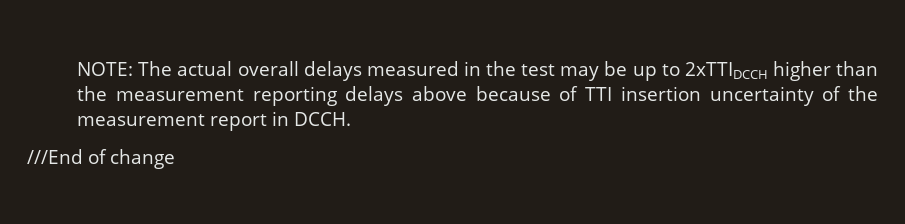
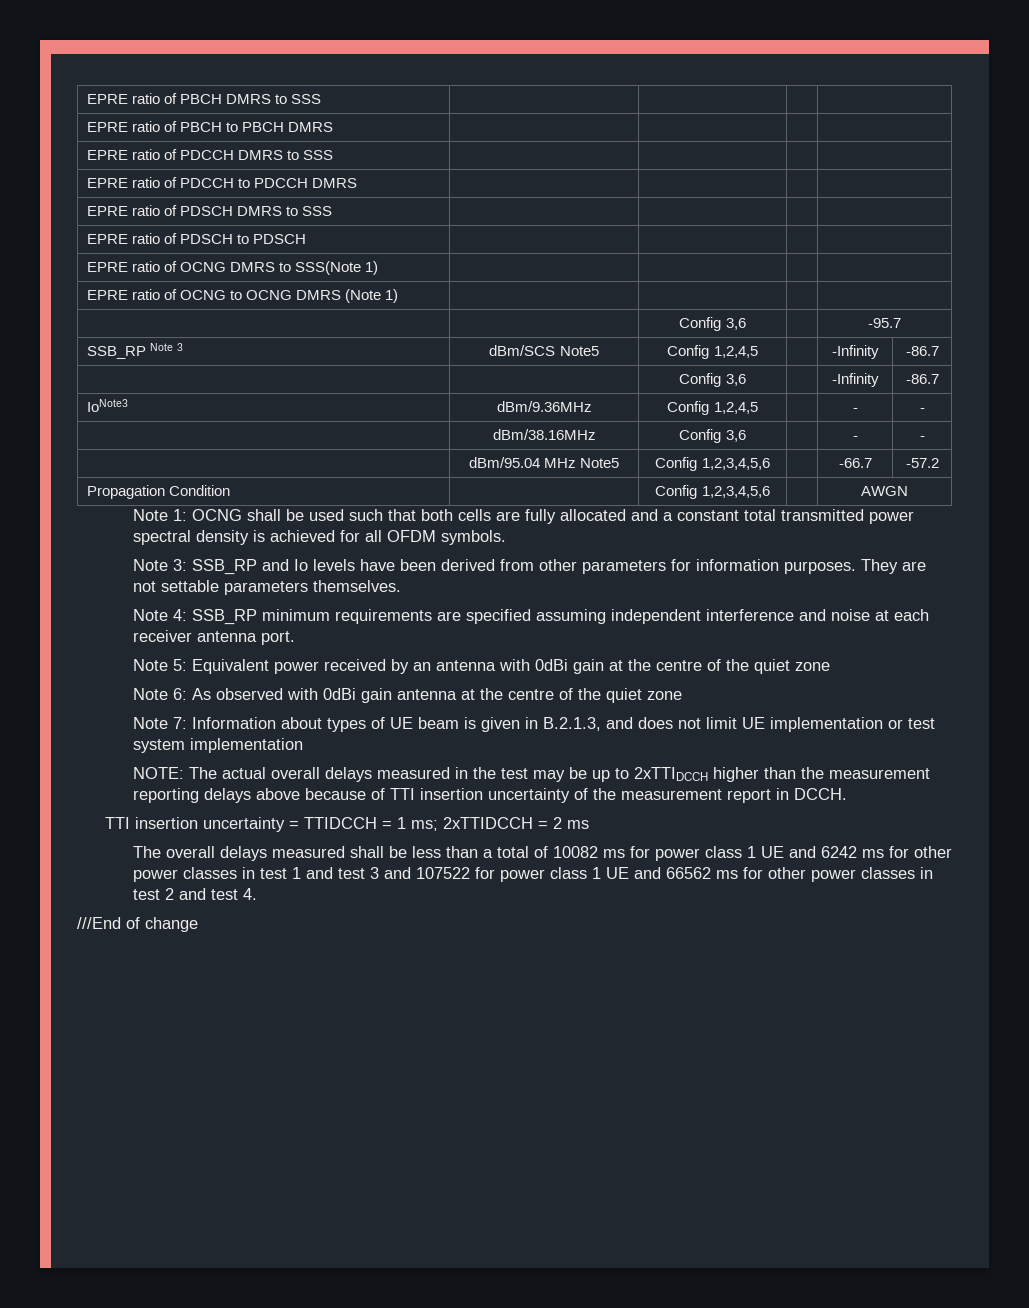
+ EPRE ratio of PBCH DMRS to SSS | | | |
+ EPRE ratio of PBCH to PBCH DMRS | | | |
+ EPRE ratio of PDCCH DMRS to SSS | | | |
+ EPRE ratio of PDCCH to PDCCH DMRS | | | |
+ EPRE ratio of PDSCH DMRS to SSS | | | |
+ EPRE ratio of PDSCH to PDSCH | | | |
+ EPRE ratio of OCNG DMRS to SSS(Note 1) | | | |
+ EPRE ratio of OCNG to OCNG DMRS (Note 1) | | | |
+ | | Config 3,6 | | -95.7
+ SSB_RP Note 3 | dBm/SCS Note5 | Config 1,2,4,5 | | -Infinity | -86.7
+ | | Config 3,6 | | -Infinity | -86.7
+ IoNote3 | dBm/9.36MHz | Config 1,2,4,5 | | - | -
+ | dBm/38.16MHz | Config 3,6 | | - | -
+ | dBm/95.04 MHz Note5 | Config 1,2,3,4,5,6 | | -66.7 | -57.2
+ Propagation Condition | | Config 1,2,3,4,5,6 | | AWGN
+ Note 1: OCNG shall be used such that both cells are fully allocated and a constant total transmitted power spectral density is achieved for all OFDM symbols.
+ Note 3: SSB_RP and Io levels have been derived from other parameters for information purposes. They are not settable parameters themselves.
+ Note 4: SSB_RP minimum requirements are specified assuming independent interference and noise at each receiver antenna port.
+ Note 5: Equivalent power received by an antenna with 0dBi gain at the centre of the quiet zone
+ Note 6: As observed with 0dBi gain antenna at the centre of the quiet zone
+ Note 7: Information about types of UE beam is given in B.2.1.3, and does not limit UE implementation or test system implementation
+ TTI insertion uncertainty = TTIDCCH = 1 ms; 2xTTIDCCH = 2 ms
+ The overall delays measured shall be less than a total of 10082 ms for power class 1 UE and 6242 ms for other power classes in test 1 and test 3 and 107522 for power class 1 UE and 66562 ms for other power classes in test 2 and test 4.

